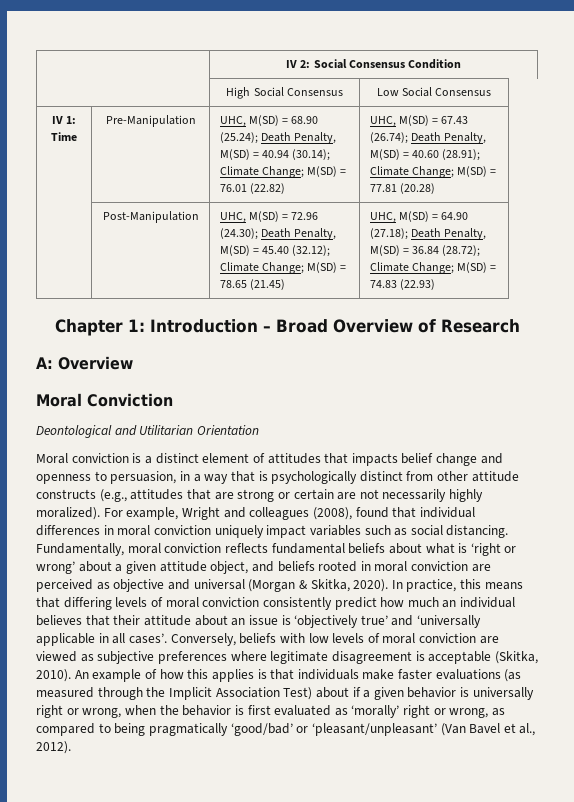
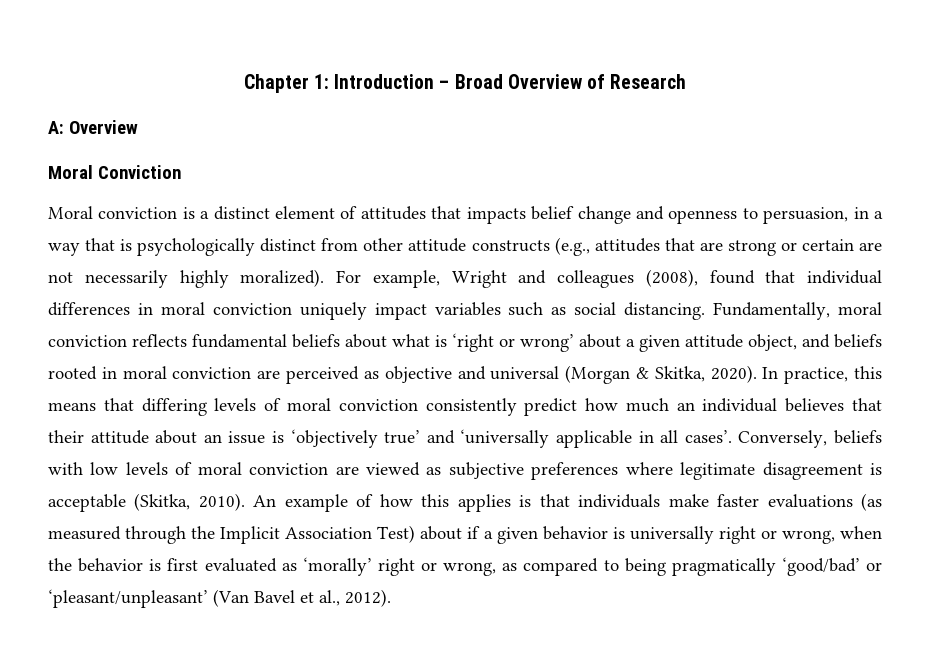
- | IV 2: Social Consensus Condition
- | High Social Consensus | Low Social Consensus
- IV 1: Time | Pre-Manipulation | UHC, M(SD) = 68.90 (25.24); Death Penalty, M(SD) = 40.94 (30.14); Climate Change; M(SD) = 76.01 (22.82) | UHC, M(SD) = 67.43 (26.74); Death Penalty, M(SD) = 40.60 (28.91); Climate Change; M(SD) = 77.81 (20.28)
- | Post-Manipulation | UHC, M(SD) = 72.96 (24.30); Death Penalty, M(SD) = 45.40 (32.12); Climate Change; M(SD) = 78.65 (21.45) | UHC, M(SD) = 64.90 (27.18); Death Penalty, M(SD) = 36.84 (28.72); Climate Change; M(SD) = 74.83 (22.93)
- Deontological and Utilitarian Orientation

